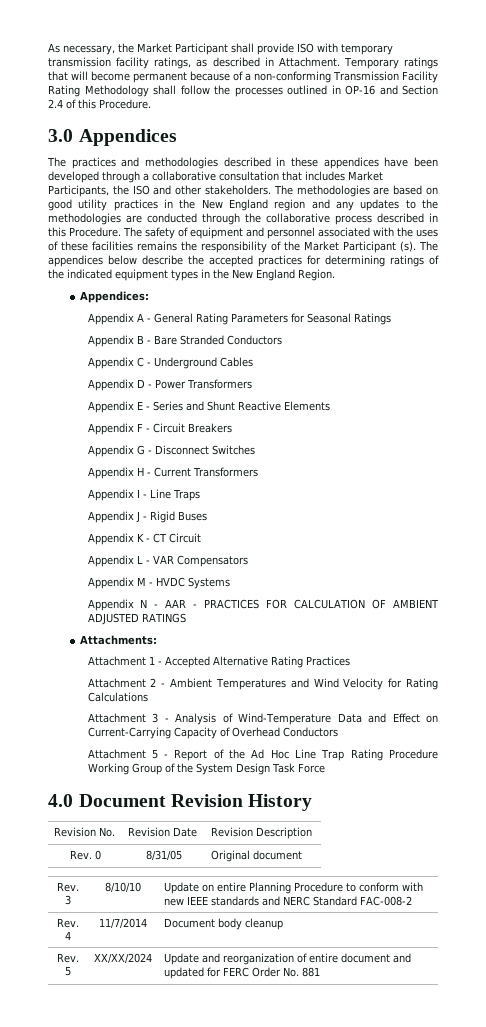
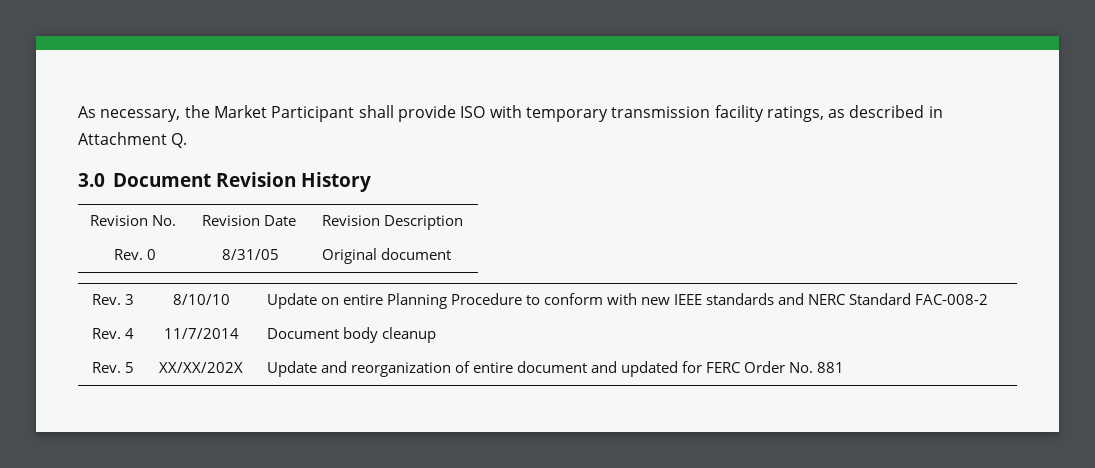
- As necessary, the Market Participant shall provide ISO with temporary transmission facility ratings, as described in Attachment. Temporary ratings that will become permanent because of a non-conforming Transmission Facility Rating Methodology shall follow the processes outlined in OP-16 and Section 2.4 of this Procedure.
- 3.0 Appendices
- The practices and methodologies described in these appendices have been developed through a collaborative consultation that includes Market Participants, the ISO and other stakeholders. The methodologies are based on good utility practices in the New England region and any updates to the methodologies are conducted through the collaborative process described in this Procedure. The safety of equipment and personnel associated with the uses of these facilities remains the responsibility of the Market Participant (s). The appendices below describe the accepted practices for determining ratings of the indicated equipment types in the New England Region.
- Appendices:
- Appendix A - General Rating Parameters for Seasonal Ratings
- Appendix B - Bare Stranded Conductors
- Appendix C - Underground Cables
- Appendix D - Power Transformers
- Appendix E - Series and Shunt Reactive Elements
- Appendix F - Circuit Breakers
- Appendix G - Disconnect Switches
- Appendix H - Current Transformers
- Appendix I - Line Traps
- Appendix J - Rigid Buses
- Appendix K - CT Circuit
- Appendix L - VAR Compensators
- Appendix M - HVDC Systems
- Appendix N - AAR - PRACTICES FOR CALCULATION OF AMBIENT ADJUSTED RATINGS
- Attachments:
- Attachment 1 - Accepted Alternative Rating Practices
- Attachment 2 - Ambient Temperatures and Wind Velocity for Rating Calculations
- Attachment 3 - Analysis of Wind-Temperature Data and Effect on Current-Carrying Capacity of Overhead Conductors
- Attachment 5 - Report of the Ad Hoc Line Trap Rating Procedure Working Group of the System Design Task Force
- 4.0 Document Revision History
+ As necessary, the Market Participant shall provide ISO with temporary transmission facility ratings, as described in Attachment Q.
+ 3.0 Document Revision History
- Rev. 5 | XX/XX/2024 | Update and reorganization of entire document and updated for FERC Order No. 881
+ Rev. 5 | XX/XX/202X | Update and reorganization of entire document and updated for FERC Order No. 881

